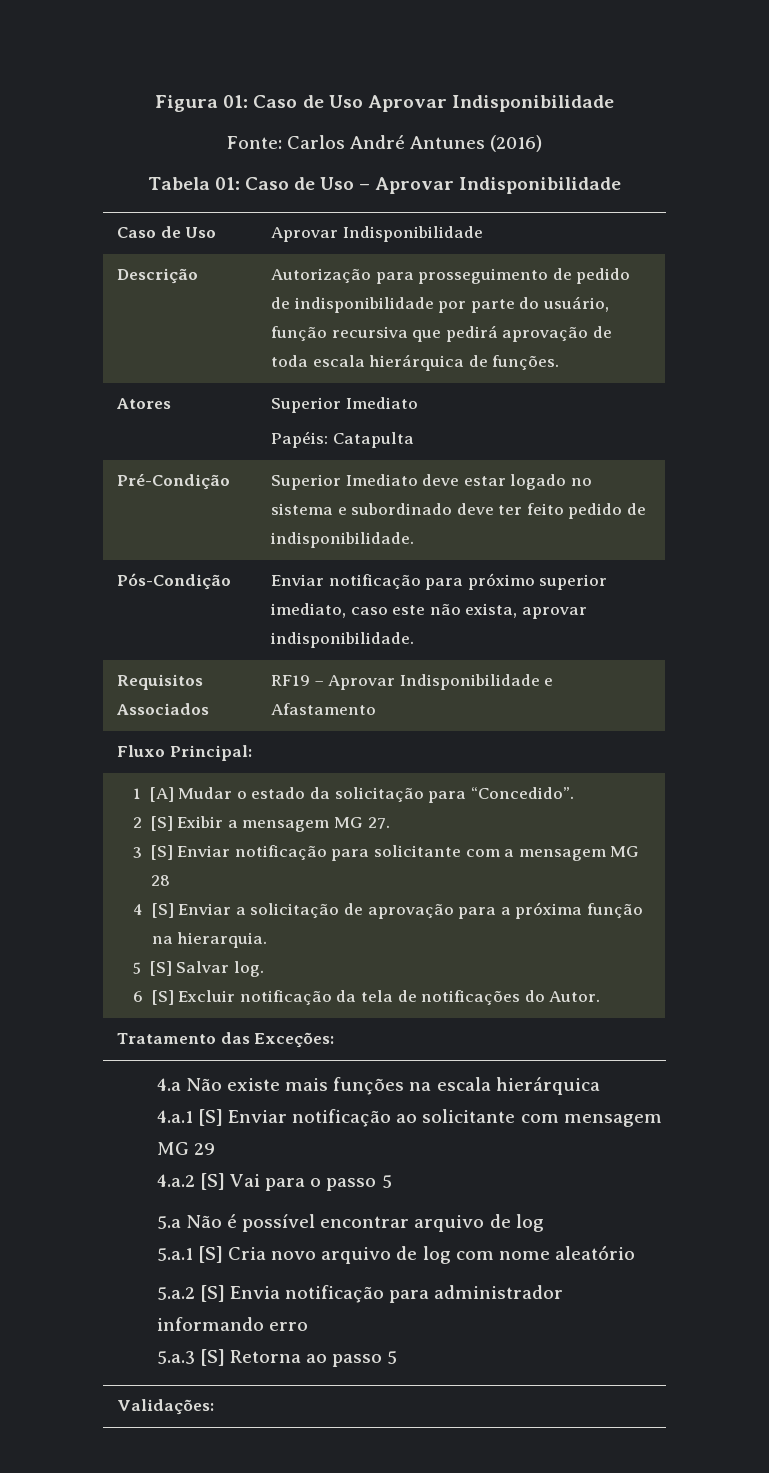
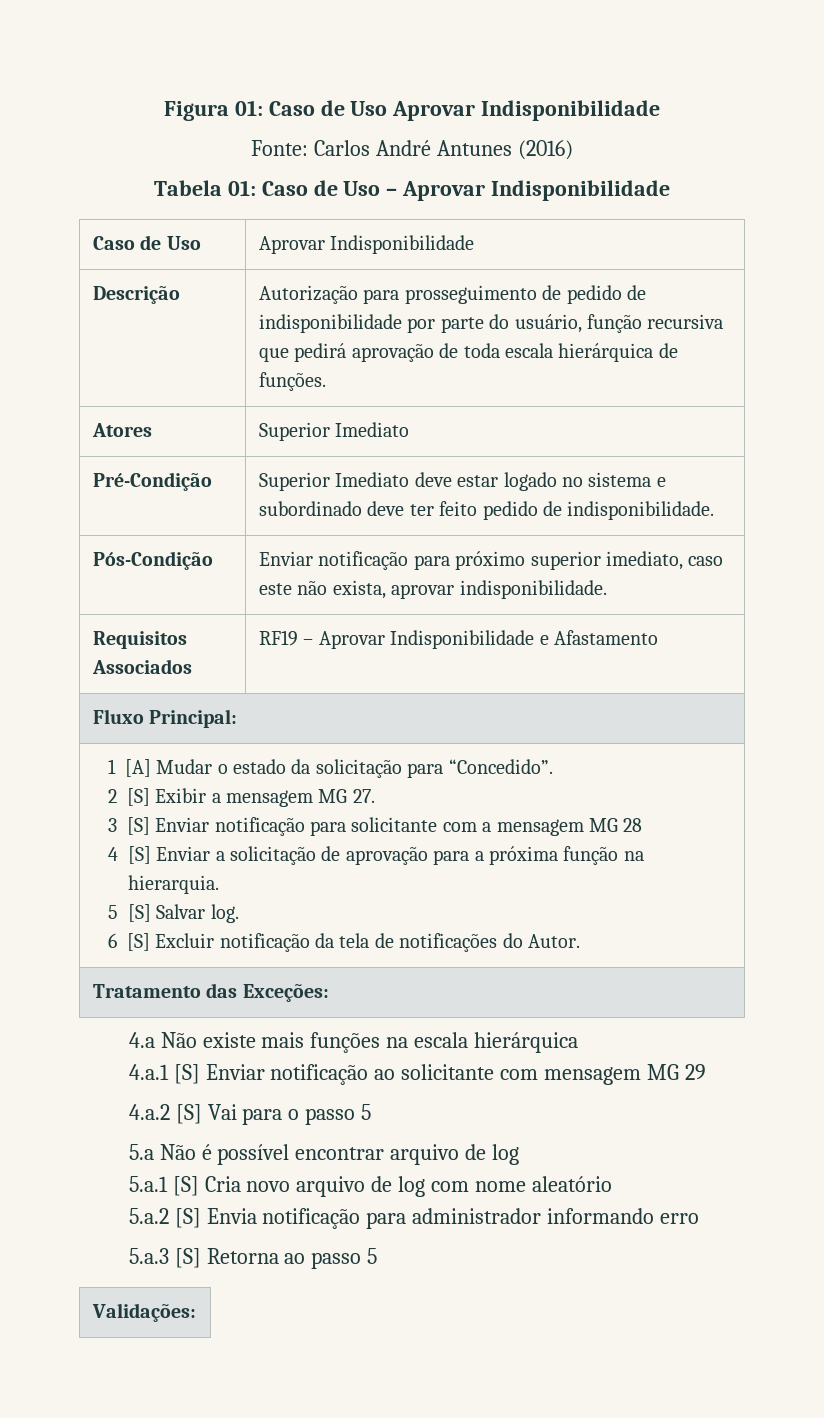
  Atores | Superior Imediato
- Papéis: Catapulta

